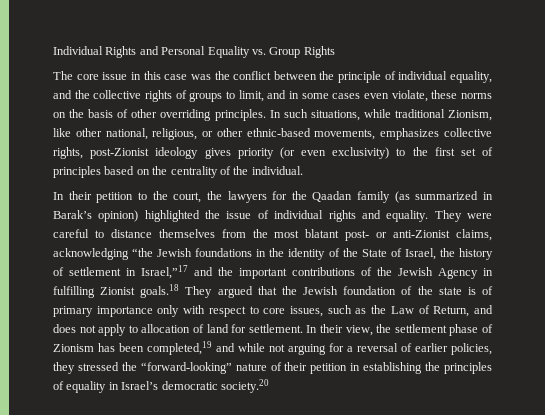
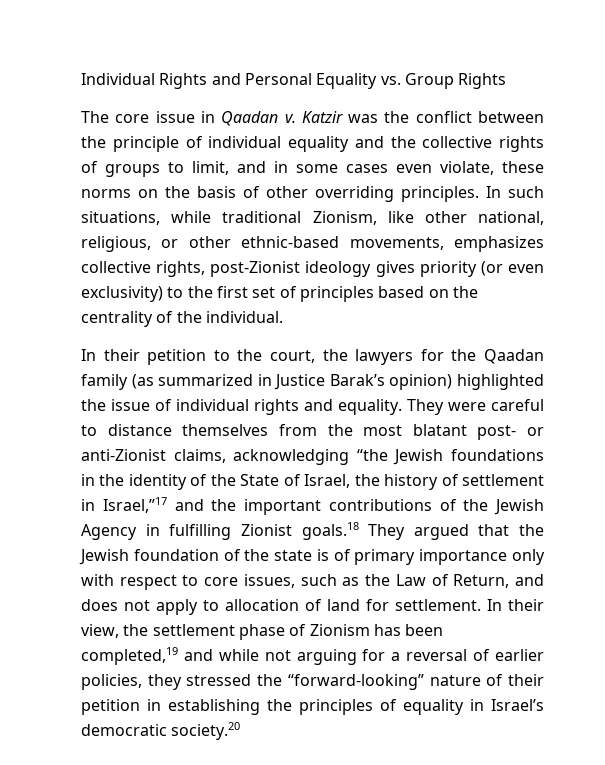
- The core issue in this case was the conflict between the principle of individual equality, and the collective rights of groups to limit, and in some cases even violate, these norms on the basis of other overriding principles.
+ The core issue in Qaadan v. Katzir was the conflict between the principle of individual equality and the collective rights of groups to limit, and in some cases even violate, these norms on the basis of other overriding principles.
- In their petition to the court, the lawyers for the Qaadan family (as summarized in Barak’s opinion) highlighted the issue of individual rights and equality.
+ In their petition to the court, the lawyers for the Qaadan family (as summarized in Justice Barak’s opinion) highlighted the issue of individual rights and equality.

